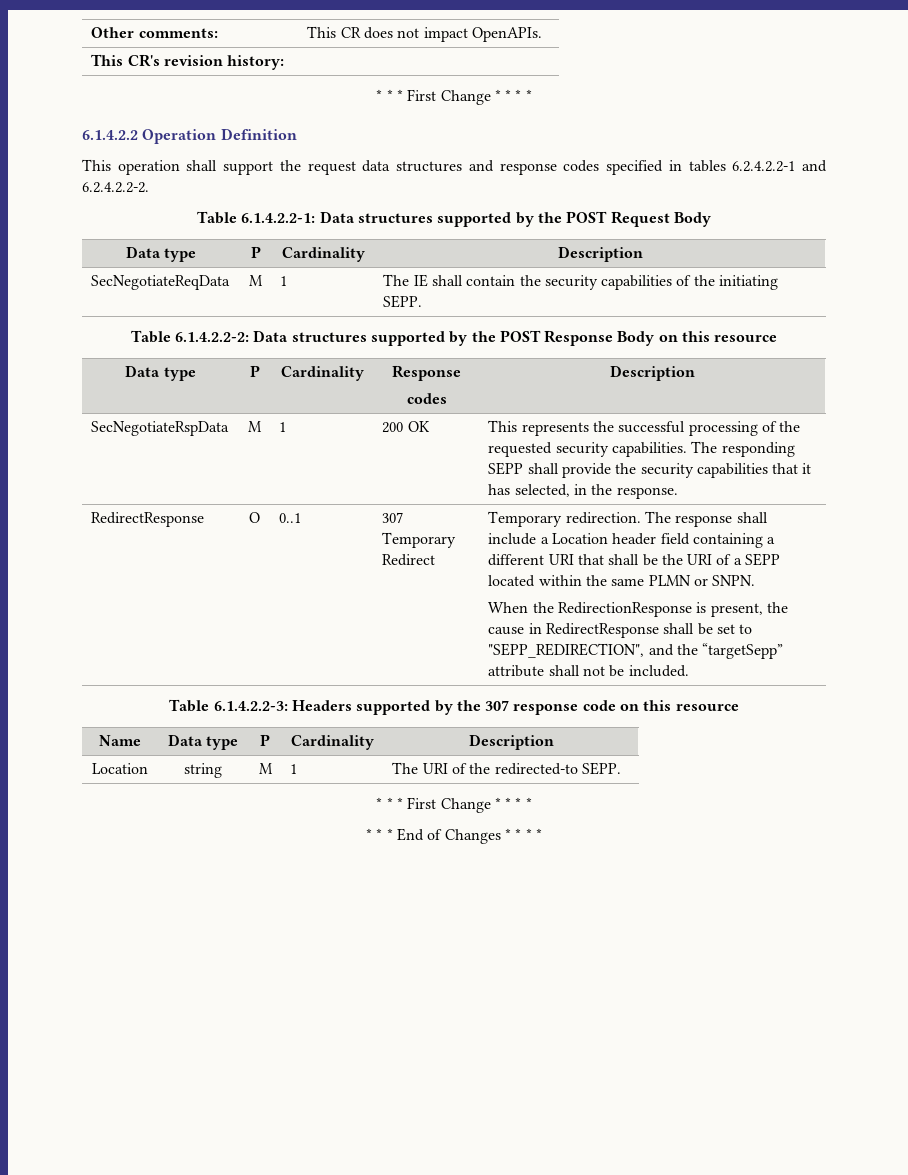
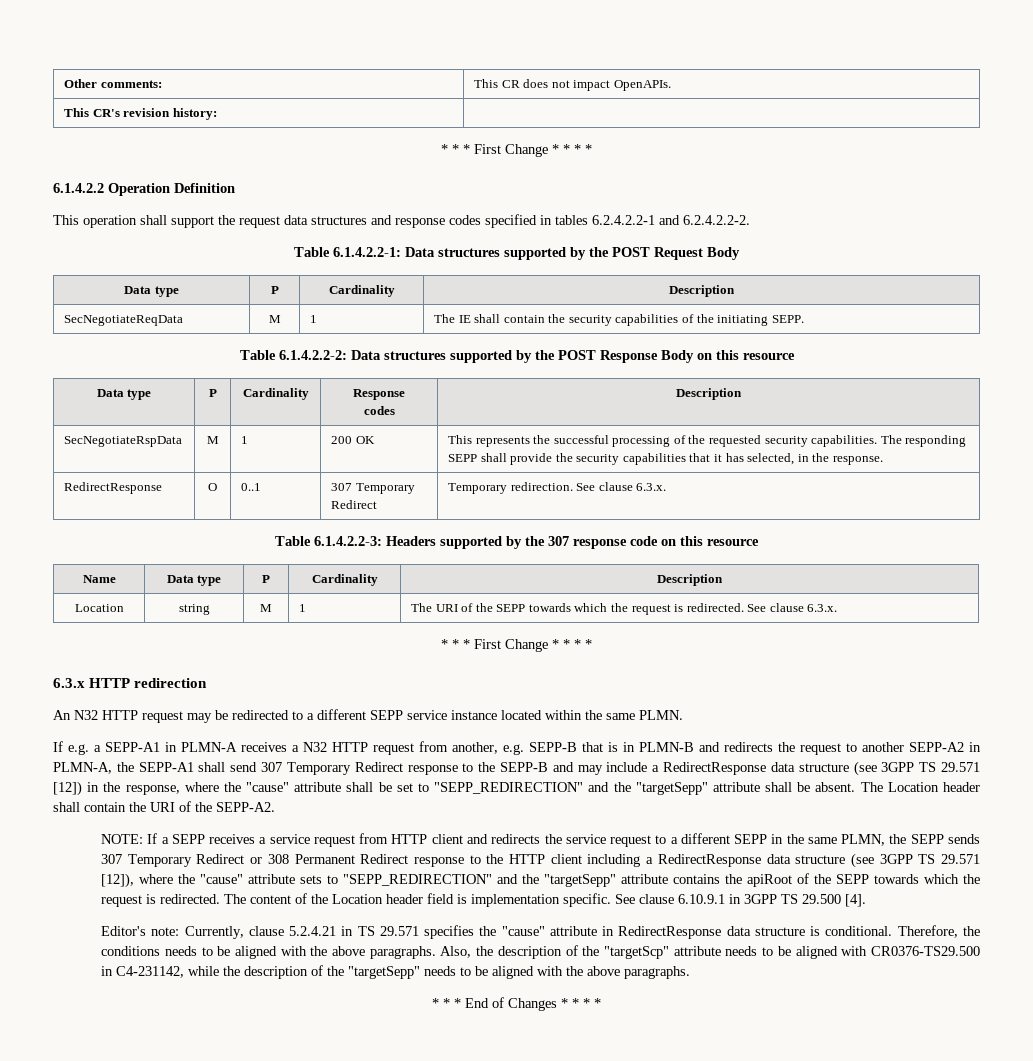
- Temporary redirection. The response shall include a Location header field containing a different URI that shall be the URI of a SEPP located within the same PLMN or SNPN.
- When the RedirectionResponse is present, the cause in RedirectResponse shall be set to "SEPP_REDIRECTION", and the “targetSepp” attribute shall not be included.
+ Temporary redirection. See clause 6.3.x.
- Location | string | M | 1 | The URI of the redirected-to SEPP.
+ Location | string | M | 1 | The URI of the SEPP towards which the request is redirected. See clause 6.3.x.
  * * * First Change * * * *
+ 6.3.x HTTP redirection
+ An N32 HTTP request may be redirected to a different SEPP service instance located within the same PLMN.
+ If e.g. a SEPP-A1 in PLMN-A receives a N32 HTTP request from another, e.g. SEPP-B that is in PLMN-B and redirects the request to another SEPP-A2 in PLMN-A, the SEPP-A1 shall send 307 Temporary Redirect response to the SEPP-B and may include a RedirectResponse data structure (see 3GPP TS 29.571 [12]) in the response, where the "cause" attribute shall be set to "SEPP_REDIRECTION" and the "targetSepp" attribute shall be absent. The Location header shall contain the URI of the SEPP-A2.
+ NOTE: If a SEPP receives a service request from HTTP client and redirects the service request to a different SEPP in the same PLMN, the SEPP sends 307 Temporary Redirect or 308 Permanent Redirect response to the HTTP client including a RedirectResponse data structure (see 3GPP TS 29.571 [12]), where the "cause" attribute sets to "SEPP_REDIRECTION" and the "targetSepp" attribute contains the apiRoot of the SEPP towards which the request is redirected. The content of the Location header field is implementation specific. See clause 6.10.9.1 in 3GPP TS 29.500 [4].
+ Editor's note: Currently, clause 5.2.4.21 in TS 29.571 specifies the "cause" attribute in RedirectResponse data structure is conditional. Therefore, the conditions needs to be aligned with the above paragraphs. Also, the description of the "targetScp" attribute needs to be aligned with CR0376-TS29.500 in C4-231142, while the description of the "targetSepp" needs to be aligned with the above paragraphs.

